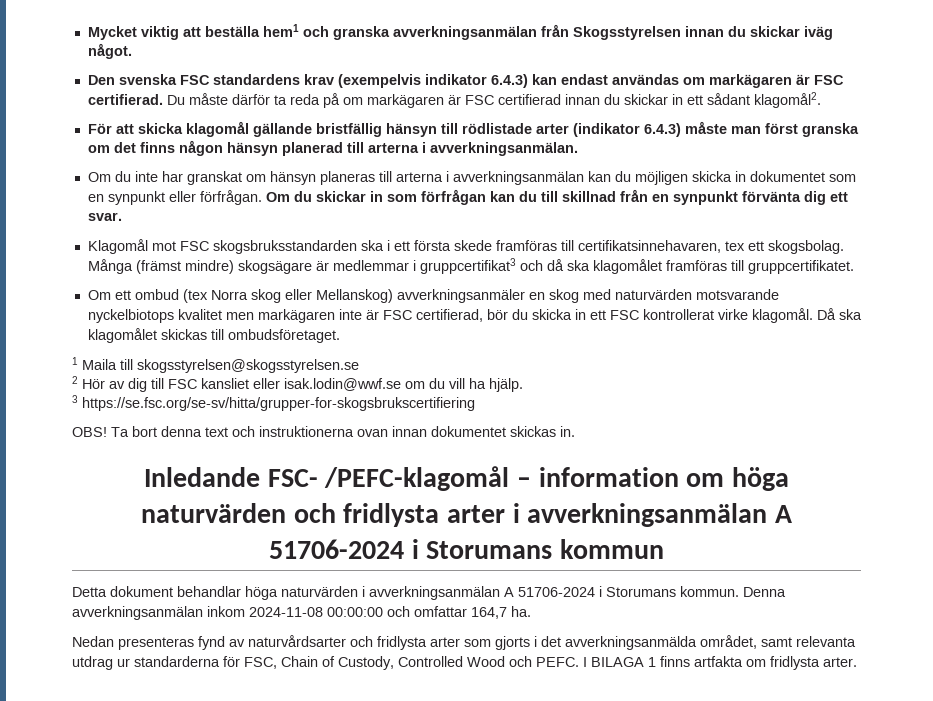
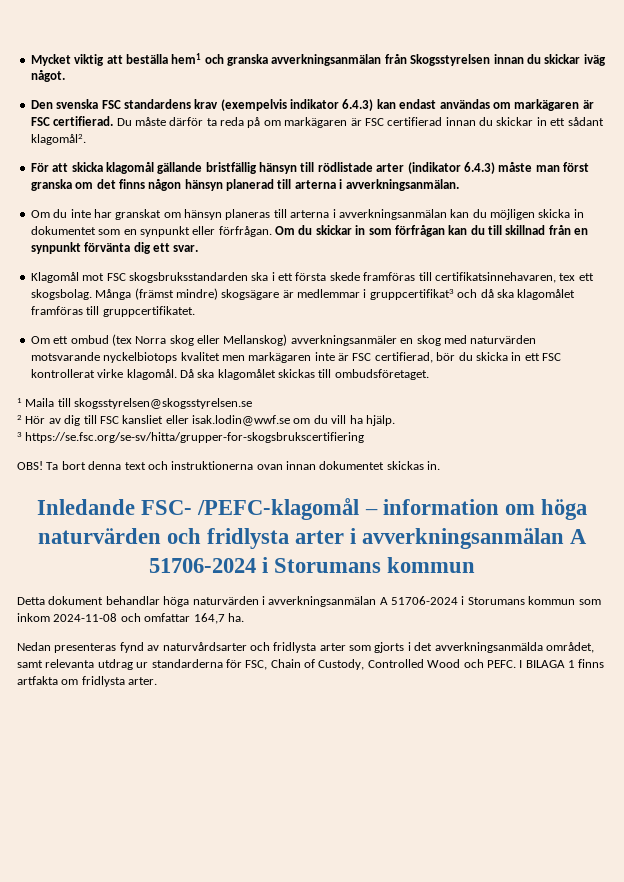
- Detta dokument behandlar höga naturvärden i avverkningsanmälan A 51706-2024 i Storumans kommun. Denna avverkningsanmälan inkom 2024-11-08 00:00:00 och omfattar 164,7 ha.
+ Detta dokument behandlar höga naturvärden i avverkningsanmälan A 51706-2024 i Storumans kommun som inkom 2024-11-08 och omfattar 164,7 ha.

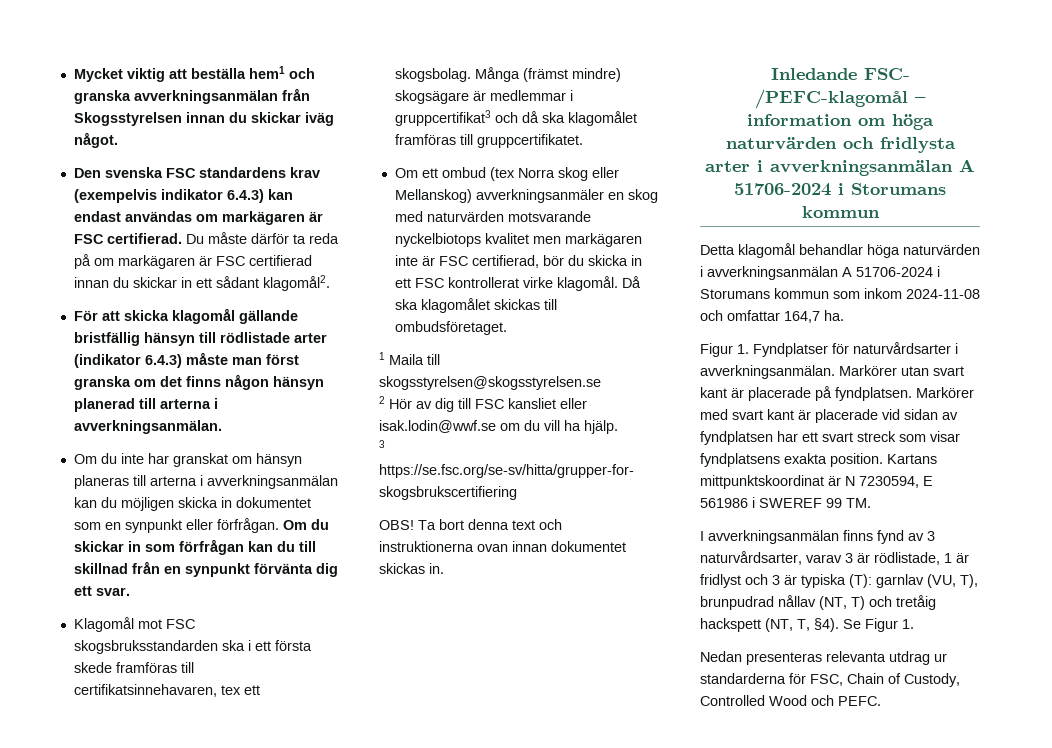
- Detta dokument behandlar höga naturvärden i avverkningsanmälan A 51706-2024 i Storumans kommun som inkom 2024-11-08 och omfattar 164,7 ha.
+ Detta klagomål behandlar höga naturvärden i avverkningsanmälan A 51706-2024 i Storumans kommun som inkom 2024-11-08 och omfattar 164,7 ha.
- Nedan presenteras fynd av naturvårdsarter och fridlysta arter som gjorts i det avverkningsanmälda området, samt relevanta utdrag ur standarderna för FSC, Chain of Custody, Controlled Wood och PEFC. I BILAGA 1 finns artfakta om fridlysta arter.
+ Figur 1. Fyndplatser för naturvårdsarter i avverkningsanmälan. Markörer utan svart kant är placerade på fyndplatsen. Markörer med svart kant är placerade vid sidan av fyndplatsen har ett svart streck som visar fyndplatsens exakta position. Kartans mittpunktskoordinat är N 7230594, E 561986 i SWEREF 99 TM.
+ I avverkningsanmälan finns fynd av 3 naturvårdsarter, varav 3 är rödlistade, 1 är fridlyst och 3 är typiska (T): garnlav (VU, T), brunpudrad nållav (NT, T) och tretåig hackspett (NT, T, §4). Se Figur 1.
+ Nedan presenteras relevanta utdrag ur standarderna för FSC, Chain of Custody, Controlled Wood och PEFC.

